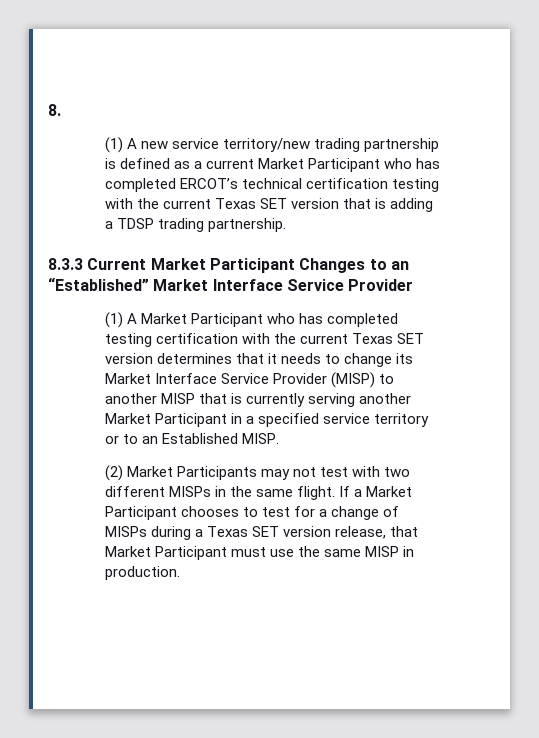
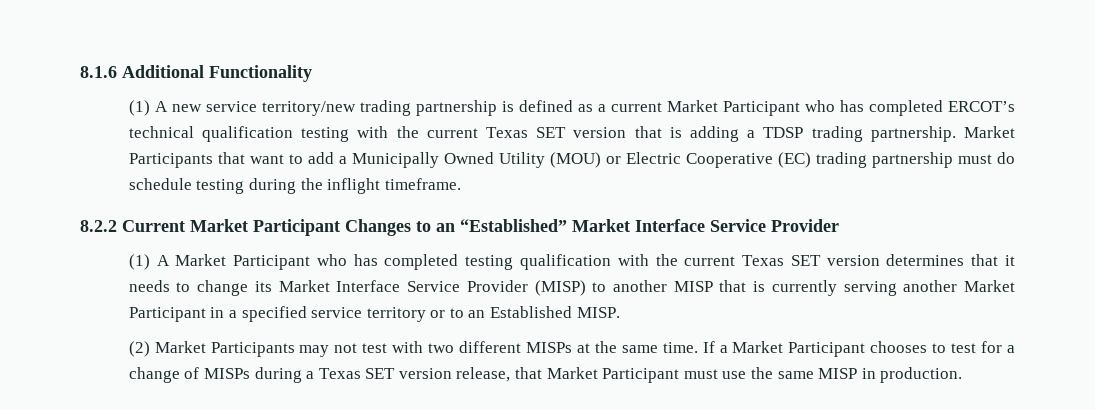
- 8.
+ 8.1.6 Additional Functionality
- (1) A new service territory/new trading partnership is defined as a current Market Participant who has completed ERCOT’s technical certification testing with the current Texas SET version that is adding a TDSP trading partnership.
- 8.3.3 Current Market Participant Changes to an “Established” Market Interface Service Provider
+ (1) A new service territory/new trading partnership is defined as a current Market Participant who has completed ERCOT’s technical qualification testing with the current Texas SET version that is adding a TDSP trading partnership. Market Participants that want to add a Municipally Owned Utility (MOU) or Electric Cooperative (EC) trading partnership must do schedule testing during the inflight timeframe.
+ 8.2.2 Current Market Participant Changes to an “Established” Market Interface Service Provider
- (1) A Market Participant who has completed testing certification with the current Texas SET version determines that it needs to change its Market Interface Service Provider (MISP) to another MISP that is currently serving another Market Participant in a specified service territory or to an Established MISP.
+ (1) A Market Participant who has completed testing qualification with the current Texas SET version determines that it needs to change its Market Interface Service Provider (MISP) to another MISP that is currently serving another Market Participant in a specified service territory or to an Established MISP.
- (2) Market Participants may not test with two different MISPs in the same flight.
+ (2) Market Participants may not test with two different MISPs at the same time.

